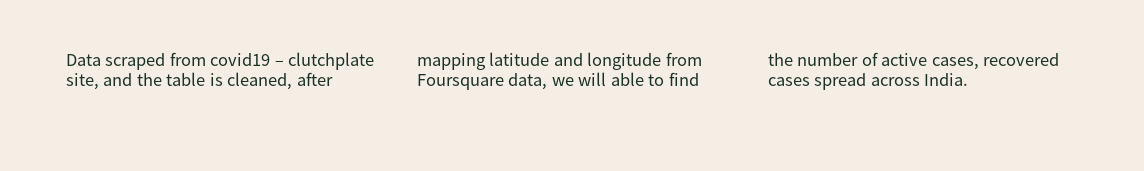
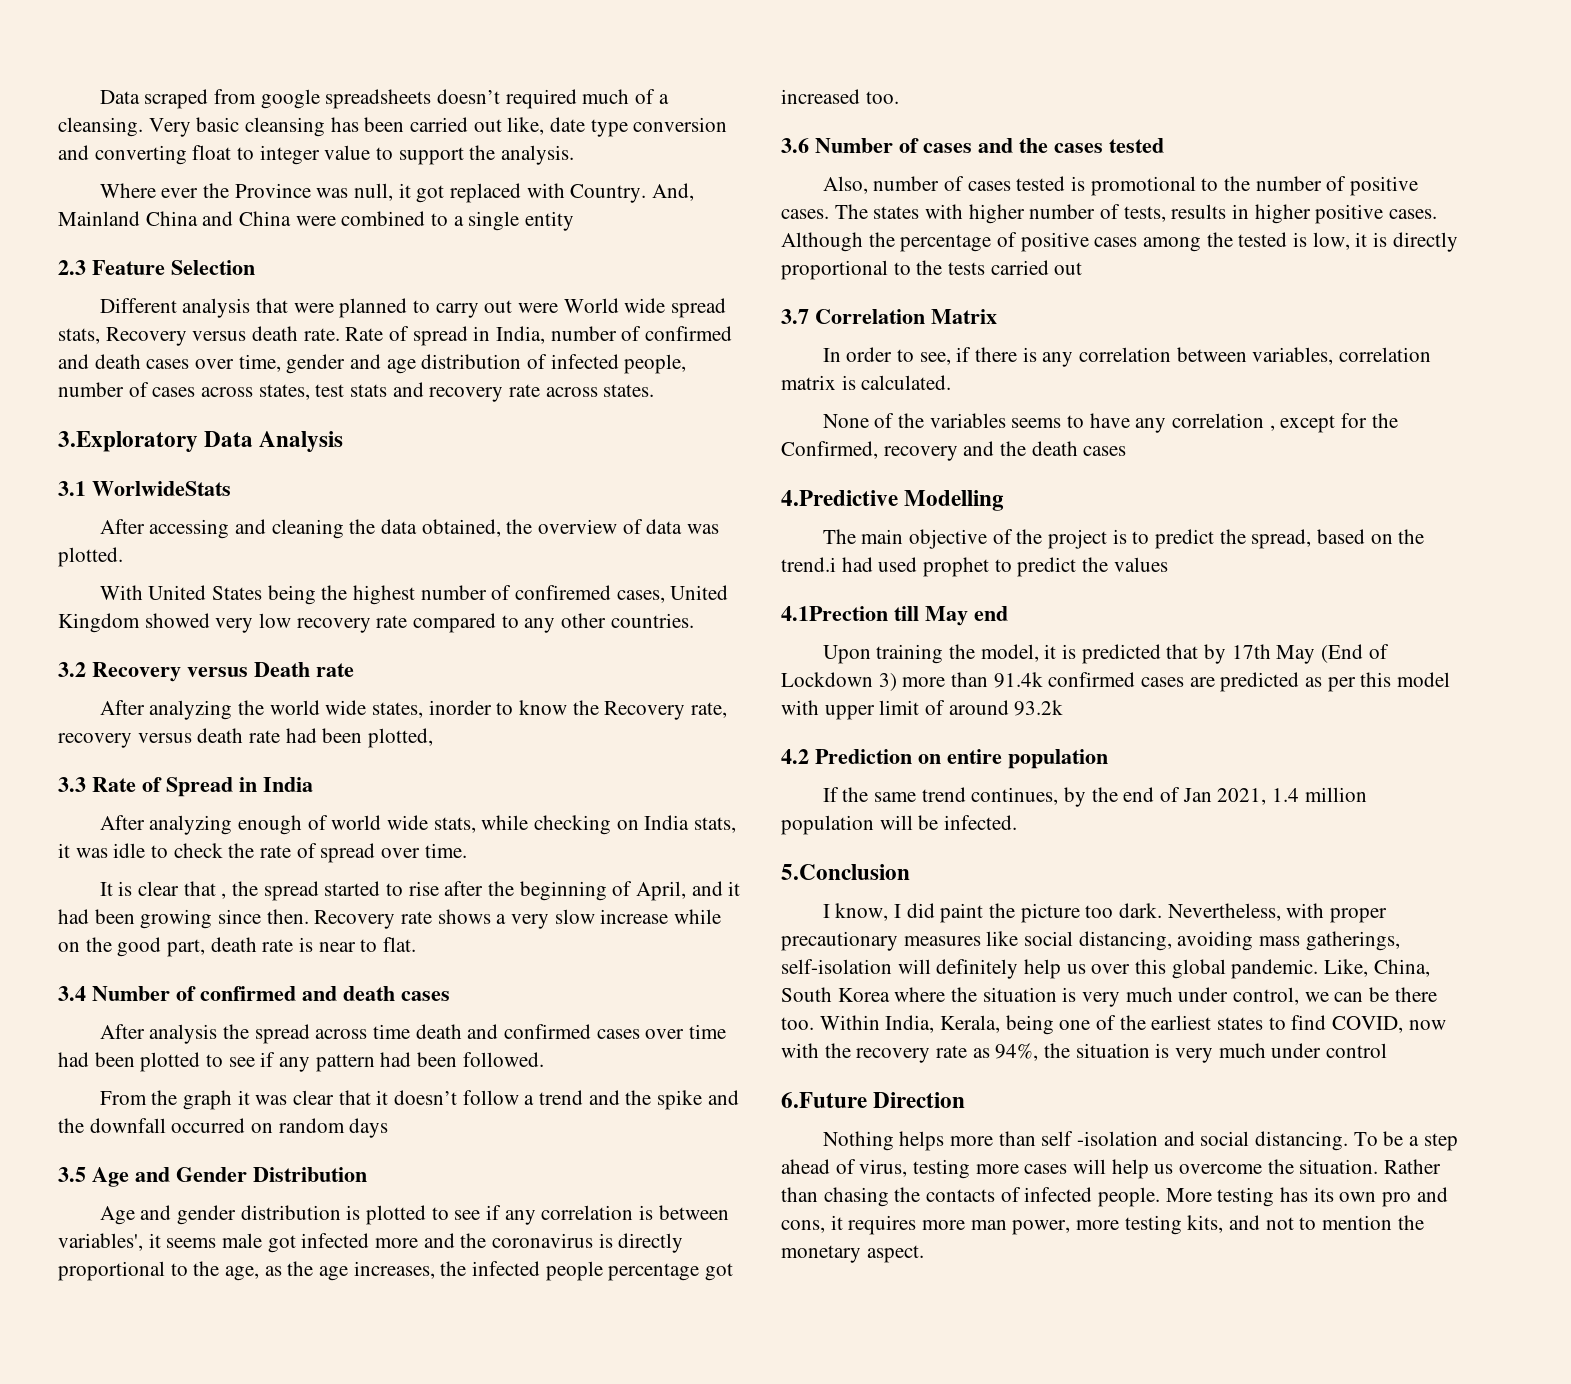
- Data scraped from covid19 – clutchplate site, and the table is cleaned, after mapping latitude and longitude from Foursquare data, we will able to find the number of active cases, recovered cases spread across India.
+ Data scraped from google spreadsheets doesn’t required much of a cleansing. Very basic cleansing has been carried out like, date type conversion and converting float to integer value to support the analysis.
+ Where ever the Province was null, it got replaced with Country. And, Mainland China and China were combined to a single entity
+ 2.3 Feature Selection
+ Different analysis that were planned to carry out were World wide spread stats, Recovery versus death rate. Rate of spread in India, number of confirmed and death cases over time, gender and age distribution of infected people, number of cases across states, test stats and recovery rate across states.
+ 3.Exploratory Data Analysis
+ 3.1 WorlwideStats
+ After accessing and cleaning the data obtained, the overview of data was plotted.
+ With United States being the highest number of confiremed cases, United Kingdom showed very low recovery rate compared to any other countries.
+ 3.2 Recovery versus Death rate
+ After analyzing the world wide states, inorder to know the Recovery rate, recovery versus death rate had been plotted,
+ 3.3 Rate of Spread in India
+ After analyzing enough of world wide stats, while checking on India stats, it was idle to check the rate of spread over time.
+ It is clear that , the spread started to rise after the beginning of April, and it had been growing since then. Recovery rate shows a very slow increase while on the good part, death rate is near to flat.
+ 3.4 Number of confirmed and death cases
+ After analysis the spread across time death and confirmed cases over time had been plotted to see if any pattern had been followed.
+ From the graph it was clear that it doesn’t follow a trend and the spike and the downfall occurred on random days
+ 3.5 Age and Gender Distribution
+ Age and gender distribution is plotted to see if any correlation is between variables', it seems male got infected more and the coronavirus is directly proportional to the age, as the age increases, the infected people percentage got increased too.
+ 3.6 Number of cases and the cases tested
+ Also, number of cases tested is promotional to the number of positive cases. The states with higher number of tests, results in higher positive cases. Although the percentage of positive cases among the tested is low, it is directly proportional to the tests carried out
+ 3.7 Correlation Matrix
+ In order to see, if there is any correlation between variables, correlation matrix is calculated.
+ None of the variables seems to have any correlation , except for the Confirmed, recovery and the death cases
+ 4.Predictive Modelling
+ The main objective of the project is to predict the spread, based on the trend.i had used prophet to predict the values
+ 4.1Prection till May end
+ Upon training the model, it is predicted that by 17th May (End of Lockdown 3) more than 91.4k confirmed cases are predicted as per this model with upper limit of around 93.2k
+ 4.2 Prediction on entire population
+ If the same trend continues, by the end of Jan 2021, 1.4 million population will be infected.
+ 5.Conclusion
+ I know, I did paint the picture too dark. Nevertheless, with proper precautionary measures like social distancing, avoiding mass gatherings, self-isolation will definitely help us over this global pandemic. Like, China, South Korea where the situation is very much under control, we can be there too. Within India, Kerala, being one of the earliest states to find COVID, now with the recovery rate as 94%, the situation is very much under control
+ 6.Future Direction
+ Nothing helps more than self -isolation and social distancing. To be a step ahead of virus, testing more cases will help us overcome the situation. Rather than chasing the contacts of infected people. More testing has its own pro and cons, it requires more man power, more testing kits, and not to mention the monetary aspect.

